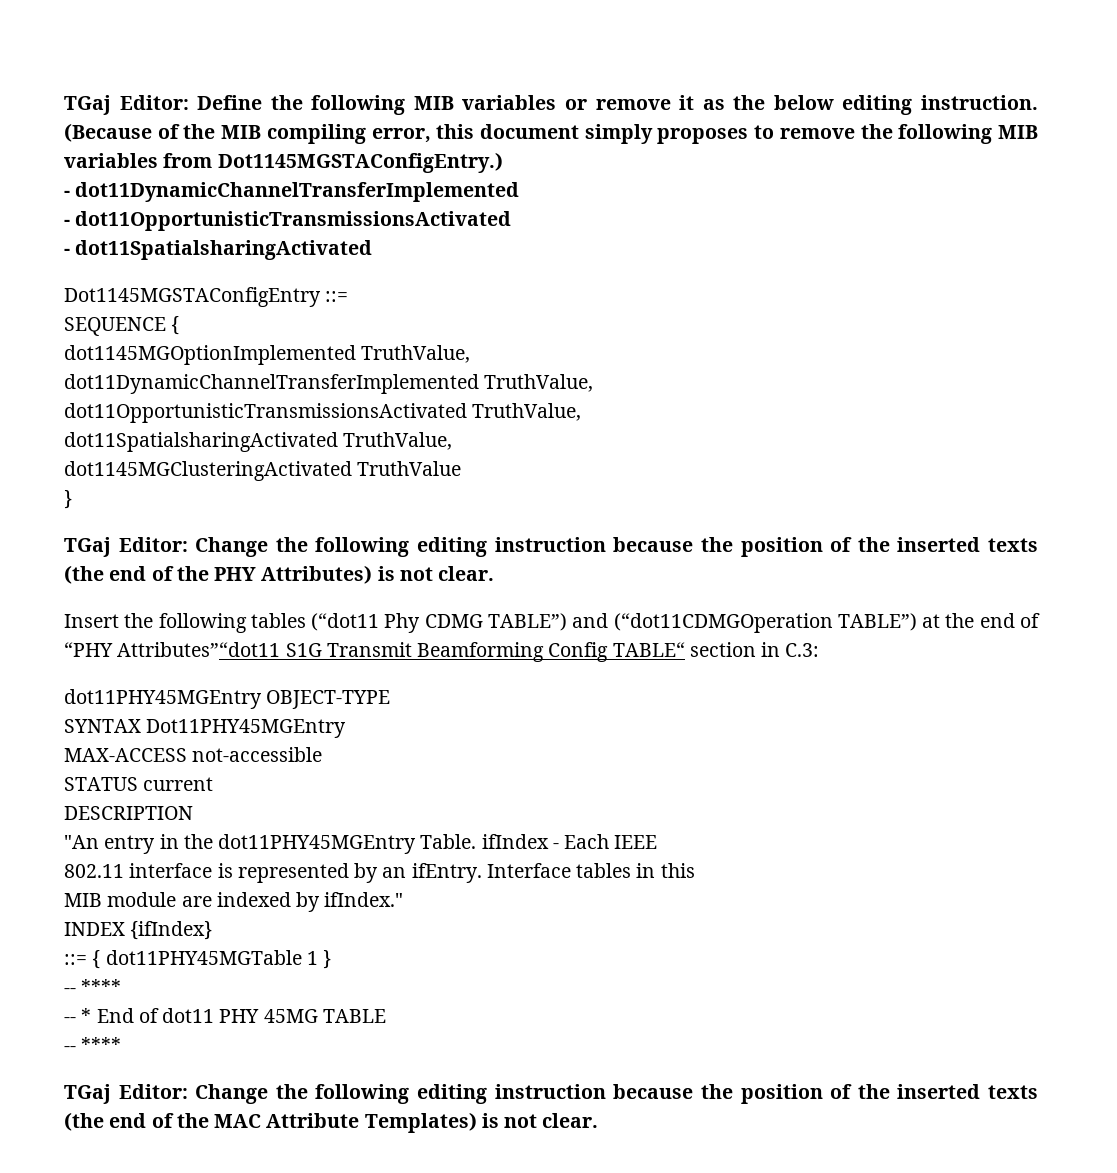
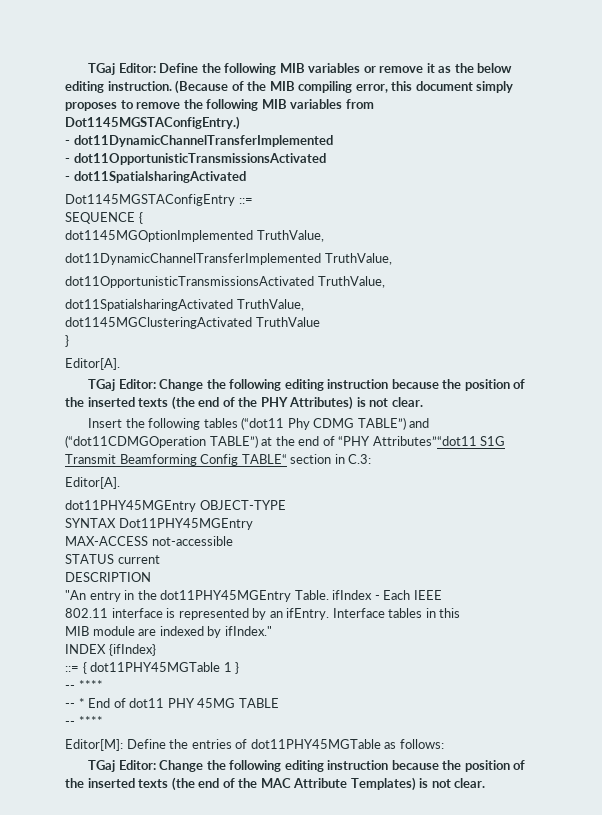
  dot1145MGClusteringActivated TruthValue
  }
+ Editor[A].
  Insert the following tables (“dot11 Phy CDMG TABLE”) and (“dot11CDMGOperation TABLE”) at the end of “PHY Attributes”“dot11 S1G Transmit Beamforming Config TABLE“ section in C.3:
+ Editor[A].
+ Editor[M]: Define the entries of dot11PHY45MGTable as follows:

